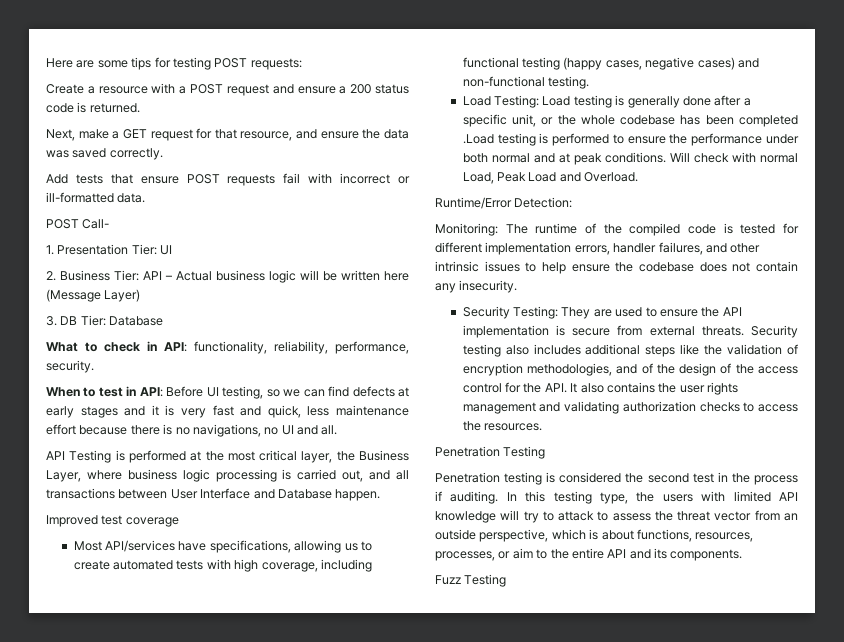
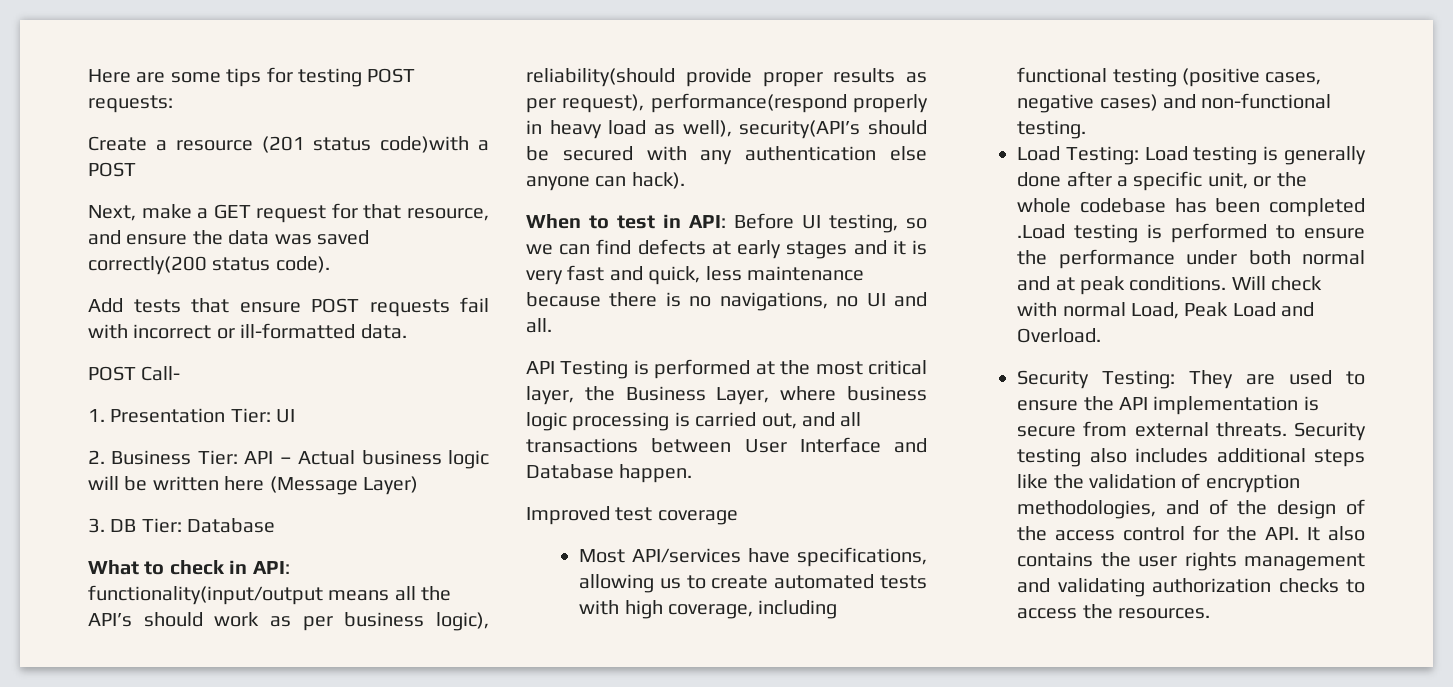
- Create a resource with a POST request and ensure a 200 status code is returned.
+ Create a resource (201 status code)with a POST
- Next, make a GET request for that resource, and ensure the data was saved correctly.
+ Next, make a GET request for that resource, and ensure the data was saved correctly(200 status code).
- What to check in API: functionality, reliability, performance, security.
+ What to check in API: functionality(input/output means all the API’s should work as per business logic), reliability(should provide proper results as per request), performance(respond properly in heavy load as well), security(API’s should be secured with any authentication else anyone can hack).
- When to test in API: Before UI testing, so we can find defects at early stages and it is very fast and quick, less maintenance effort because there is no navigations, no UI and all.
+ When to test in API: Before UI testing, so we can find defects at early stages and it is very fast and quick, less maintenance because there is no navigations, no UI and all.
- Most API/services have specifications, allowing us to create automated tests with high coverage, including functional testing (happy cases, negative cases) and non-functional testing.
+ Most API/services have specifications, allowing us to create automated tests with high coverage, including functional testing (positive cases, negative cases) and non-functional testing.
- Runtime/Error Detection:
- Monitoring: The runtime of the compiled code is tested for different implementation errors, handler failures, and other intrinsic issues to help ensure the codebase does not contain any insecurity.
- Penetration Testing
- Penetration testing is considered the second test in the process if auditing. In this testing type, the users with limited API knowledge will try to attack to assess the threat vector from an outside perspective, which is about functions, resources, processes, or aim to the entire API and its components.
- Fuzz Testing

